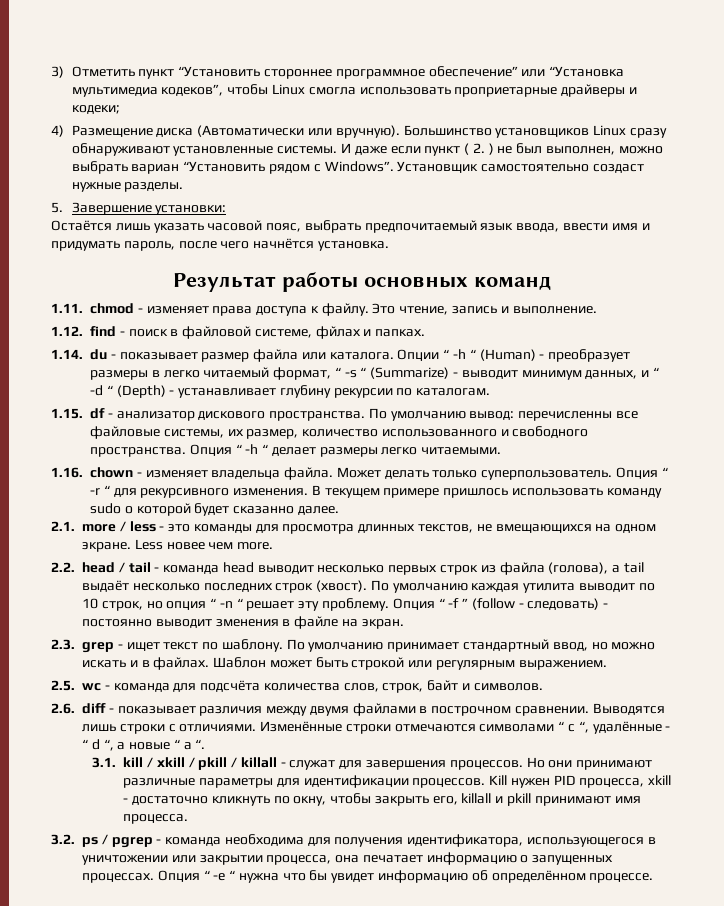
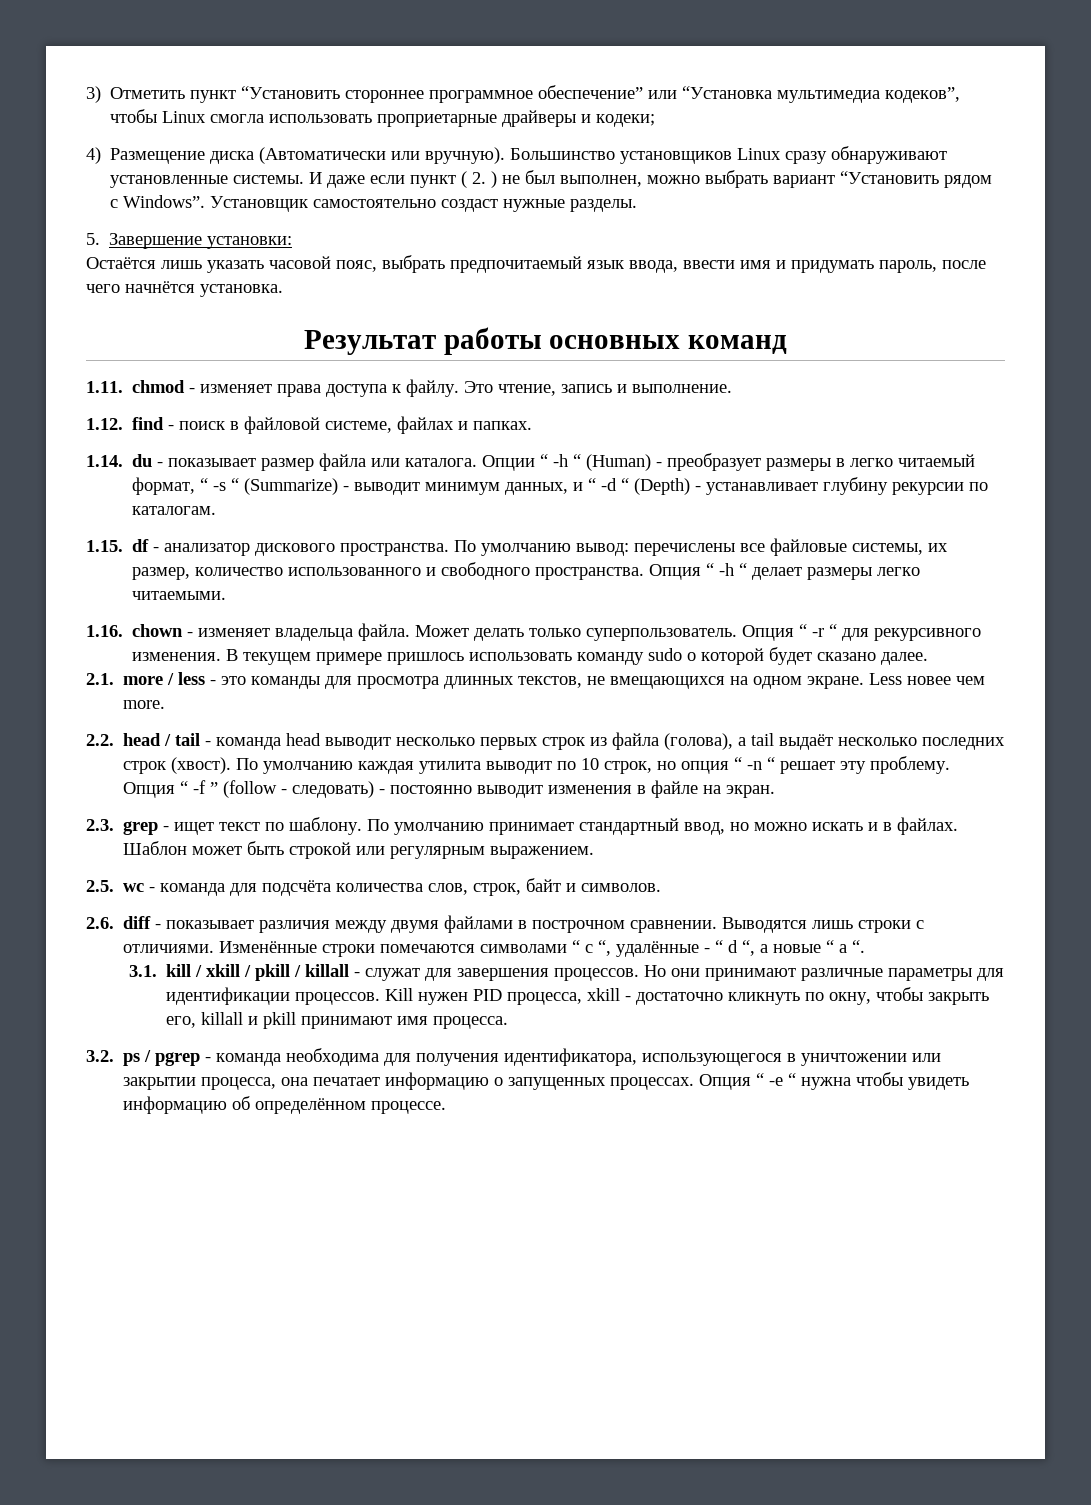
- И даже если пункт ( 2. ) не был выполнен, можно выбрать вариан “Установить рядом с Windows”.
+ И даже если пункт ( 2. ) не был выполнен, можно выбрать вариант “Установить рядом с Windows”.
- 1.12. find - поиск в файловой системе, фйлах и папках.
+ 1.12. find - поиск в файловой системе, файлах и папках.
- По умолчанию вывод: перечисленны все файловые системы, их размер, количество использованного и свободного пространства.
+ По умолчанию вывод: перечислены все файловые системы, их размер, количество использованного и свободного пространства.
- В текущем примере пришлось использовать команду sudo о которой будет сказанно далее.
+ В текущем примере пришлось использовать команду sudo о которой будет сказано далее.
- Опция “ -f ” (follow - следовать) - постоянно выводит зменения в файле на экран.
+ Опция “ -f ” (follow - следовать) - постоянно выводит изменения в файле на экран.
- Изменённые строки отмечаются символами “ c “, удалённые - “ d “, а новые “ a “.
+ Изменённые строки помечаются символами “ c “, удалённые - “ d “, а новые “ a “.
- Опция “ -e “ нужна что бы увидет информацию об определённом процессе.
+ Опция “ -e “ нужна чтобы увидеть информацию об определённом процессе.

